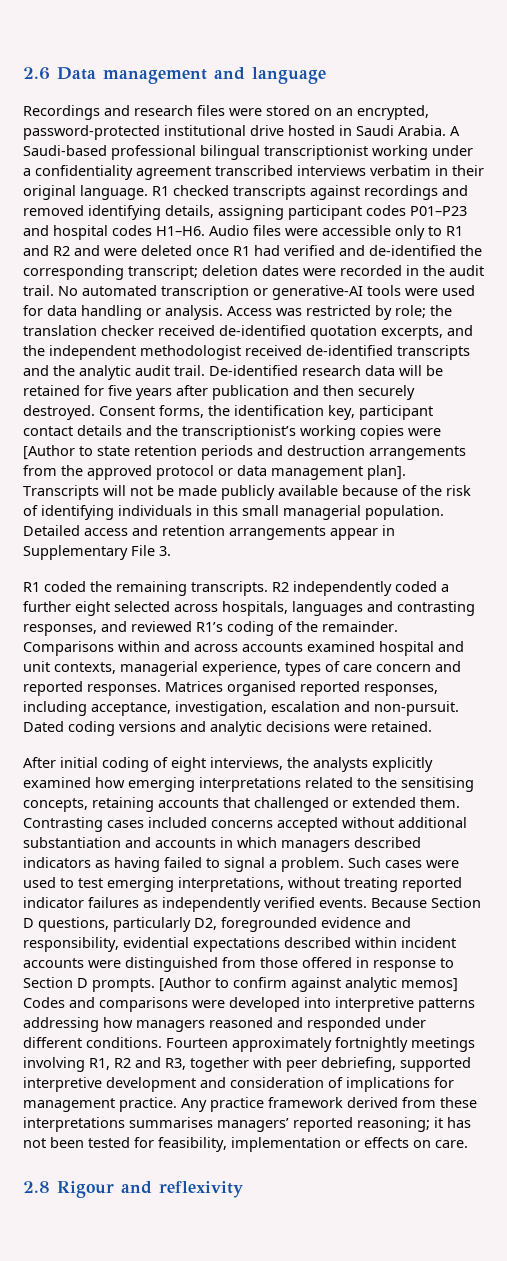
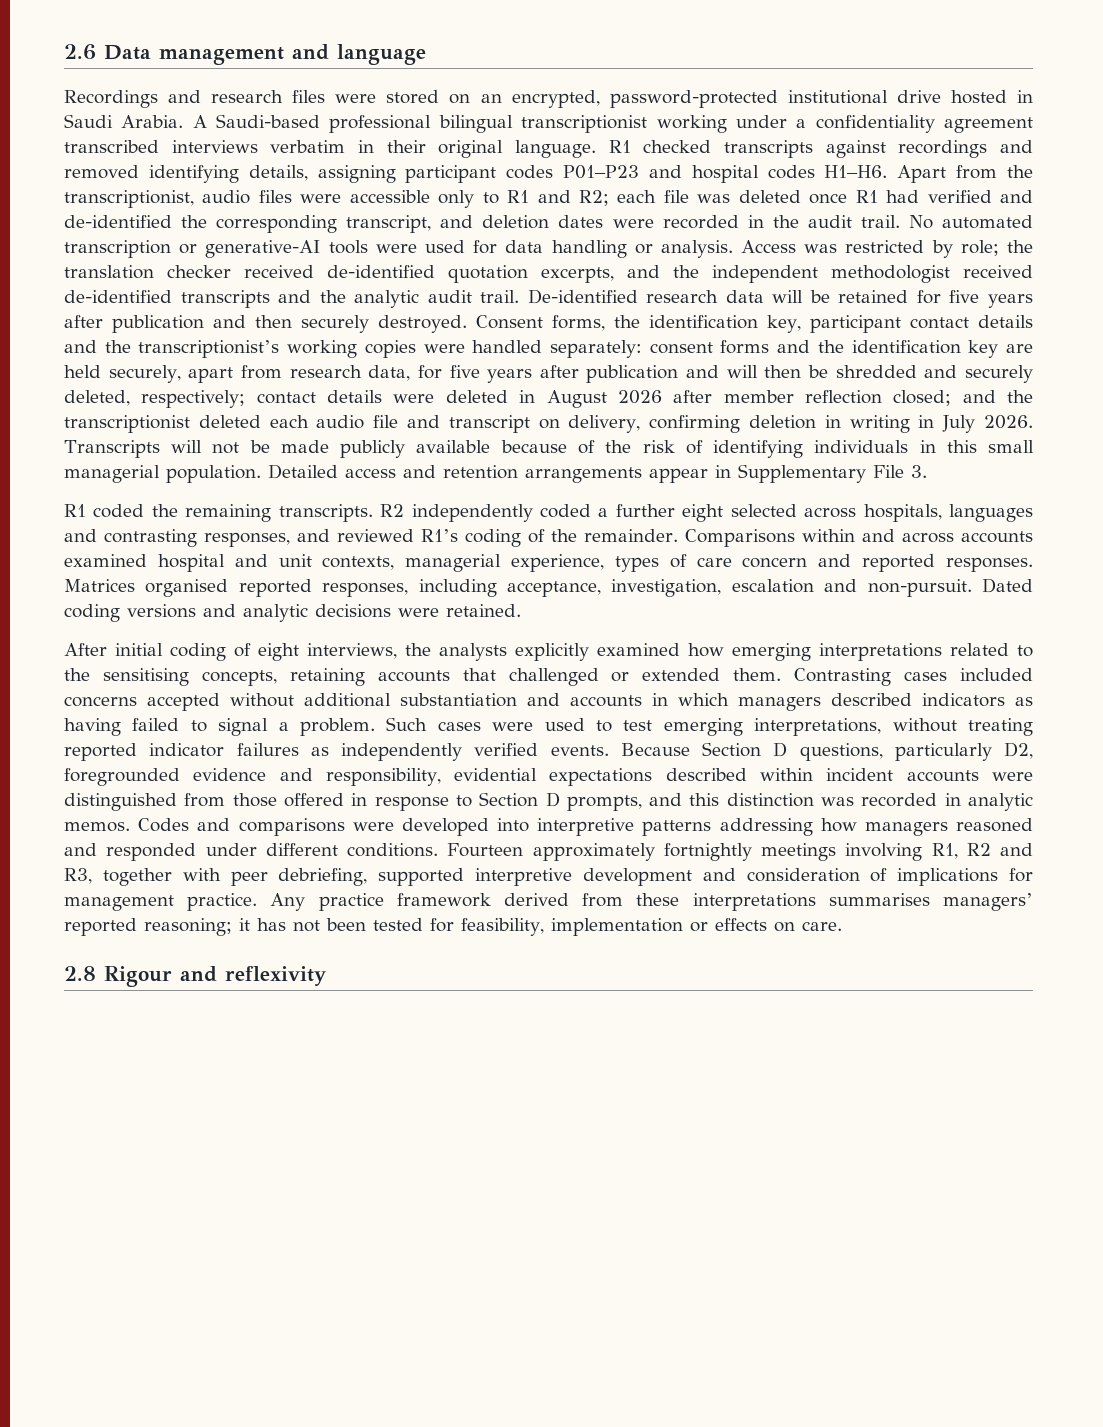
- Audio files were accessible only to R1 and R2 and were deleted once R1 had verified and de-identified the corresponding transcript; deletion dates were recorded in the audit trail.
+ Apart from the transcriptionist, audio files were accessible only to R1 and R2; each file was deleted once R1 had verified and de-identified the corresponding transcript, and deletion dates were recorded in the audit trail.
- Consent forms, the identification key, participant contact details and the transcriptionist’s working copies were [Author to state retention periods and destruction arrangements from the approved protocol or data management plan].
+ Consent forms, the identification key, participant contact details and the transcriptionist’s working copies were handled separately: consent forms and the identification key are held securely, apart from research data, for five years after publication and will then be shredded and securely deleted, respectively; contact details were deleted in August 2026 after member reflection closed; and the transcriptionist deleted each audio file and transcript on delivery, confirming deletion in writing in July 2026.
- Because Section D questions, particularly D2, foregrounded evidence and responsibility, evidential expectations described within incident accounts were distinguished from those offered in response to Section D prompts. [Author to confirm against analytic memos] Codes and comparisons were developed into interpretive patterns addressing how managers reasoned and responded under different conditions.
+ Because Section D questions, particularly D2, foregrounded evidence and responsibility, evidential expectations described within incident accounts were distinguished from those offered in response to Section D prompts, and this distinction was recorded in analytic memos. Codes and comparisons were developed into interpretive patterns addressing how managers reasoned and responded under different conditions.

